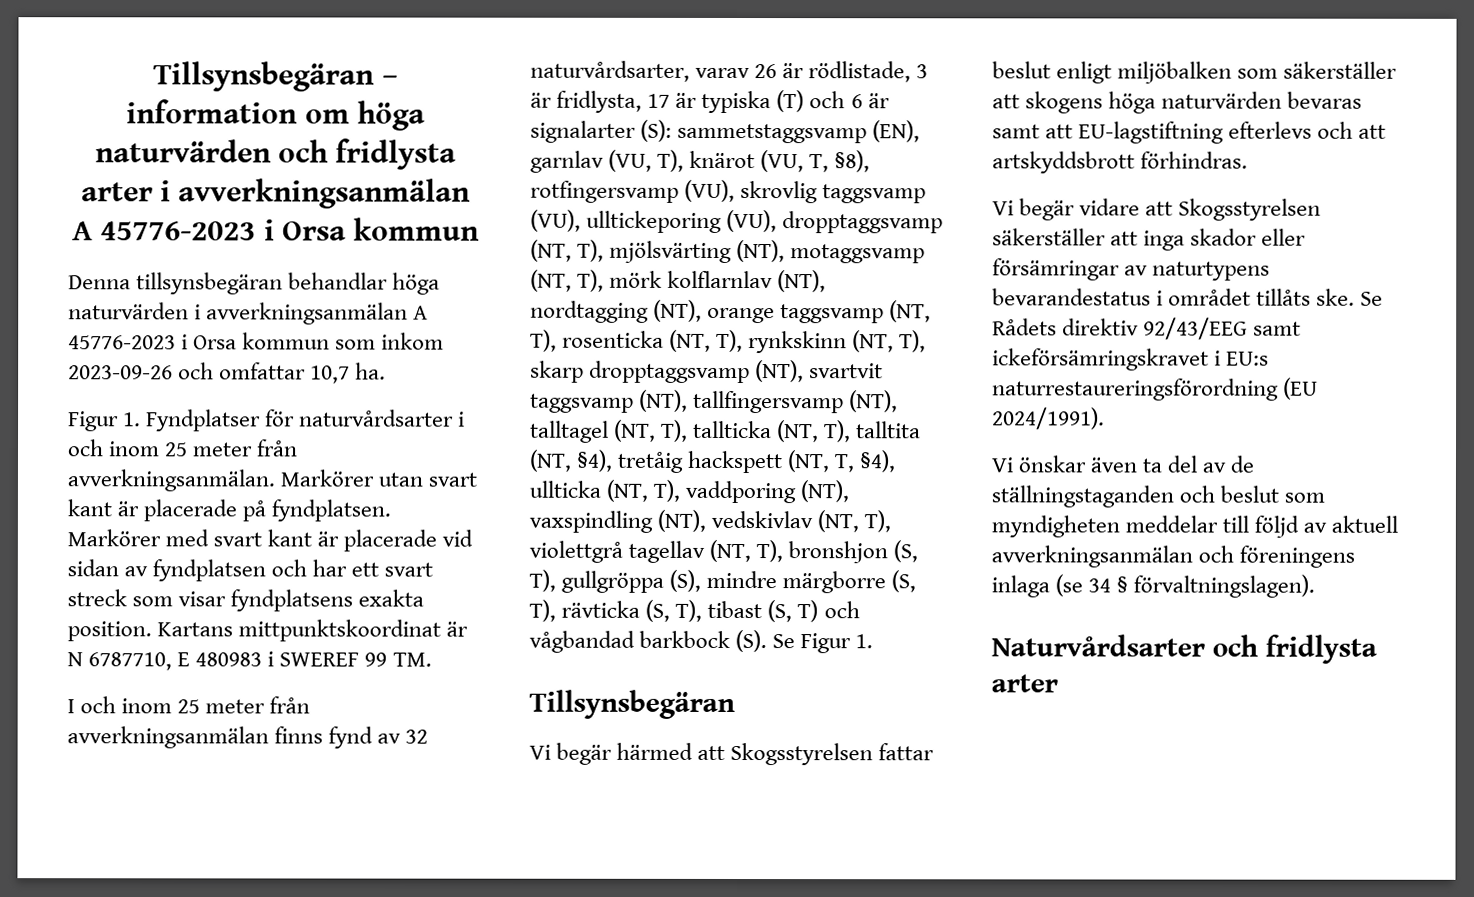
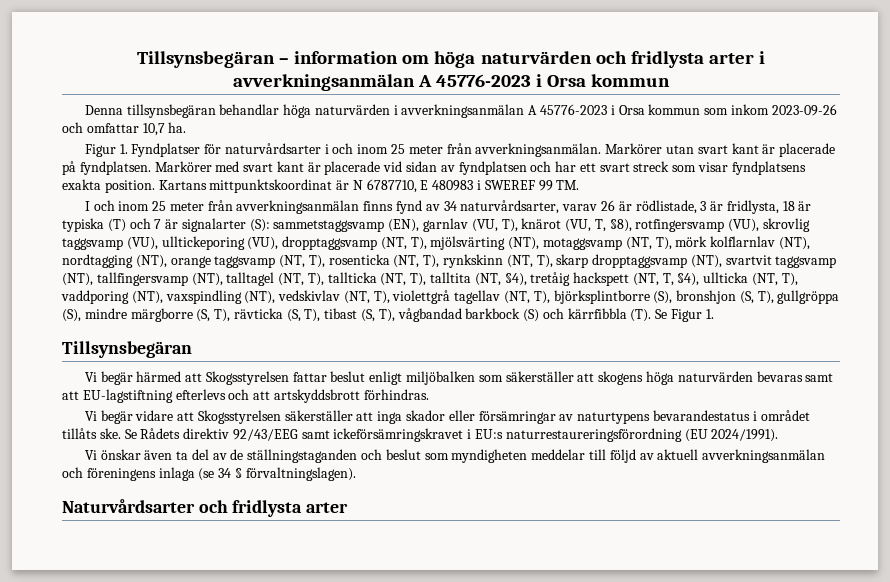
- I och inom 25 meter från avverkningsanmälan finns fynd av 32 naturvårdsarter, varav 26 är rödlistade, 3 är fridlysta, 17 är typiska (T) och 6 är signalarter (S):
+ I och inom 25 meter från avverkningsanmälan finns fynd av 34 naturvårdsarter, varav 26 är rödlistade, 3 är fridlysta, 18 är typiska (T) och 7 är signalarter (S):
- sammetstaggsvamp (EN), garnlav (VU, T), knärot (VU, T, §8), rotfingersvamp (VU), skrovlig taggsvamp (VU), ulltickeporing (VU), dropptaggsvamp (NT, T), mjölsvärting (NT), motaggsvamp (NT, T), mörk kolflarnlav (NT), nordtagging (NT), orange taggsvamp (NT, T), rosenticka (NT, T), rynkskinn (NT, T), skarp dropptaggsvamp (NT), svartvit taggsvamp (NT), tallfingersvamp (NT), talltagel (NT, T), tallticka (NT, T), talltita (NT, §4), tretåig hackspett (NT, T, §4), ullticka (NT, T), vaddporing (NT), vaxspindling (NT), vedskivlav (NT, T), violettgrå tagellav (NT, T), bronshjon (S, T), gullgröppa (S), mindre märgborre (S, T), rävticka (S, T), tibast (S, T) och vågbandad barkbock (S). Se Figur 1.
+ sammetstaggsvamp (EN), garnlav (VU, T), knärot (VU, T, §8), rotfingersvamp (VU), skrovlig taggsvamp (VU), ulltickeporing (VU), dropptaggsvamp (NT, T), mjölsvärting (NT), motaggsvamp (NT, T), mörk kolflarnlav (NT), nordtagging (NT), orange taggsvamp (NT, T), rosenticka (NT, T), rynkskinn (NT, T), skarp dropptaggsvamp (NT), svartvit taggsvamp (NT), tallfingersvamp (NT), talltagel (NT, T), tallticka (NT, T), talltita (NT, §4), tretåig hackspett (NT, T, §4), ullticka (NT, T), vaddporing (NT), vaxspindling (NT), vedskivlav (NT, T), violettgrå tagellav (NT, T), björksplintborre (S), bronshjon (S, T), gullgröppa (S), mindre märgborre (S, T), rävticka (S, T), tibast (S, T), vågbandad barkbock (S) och kärrfibbla (T). Se Figur 1.

